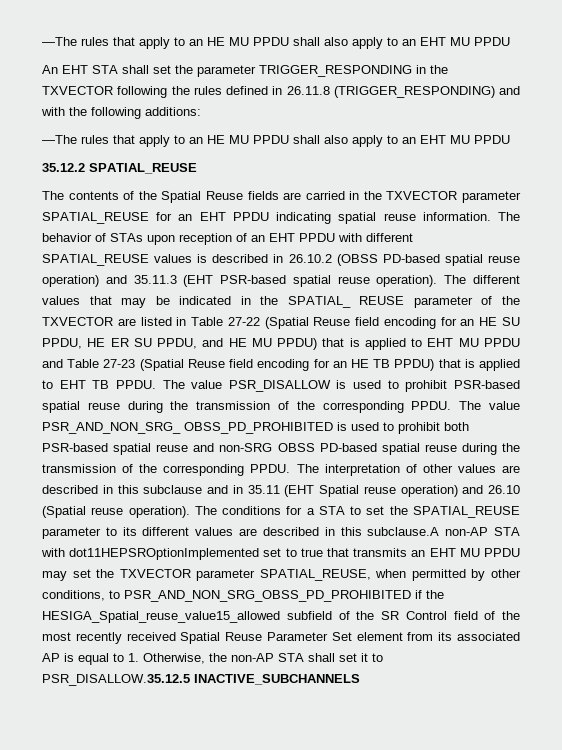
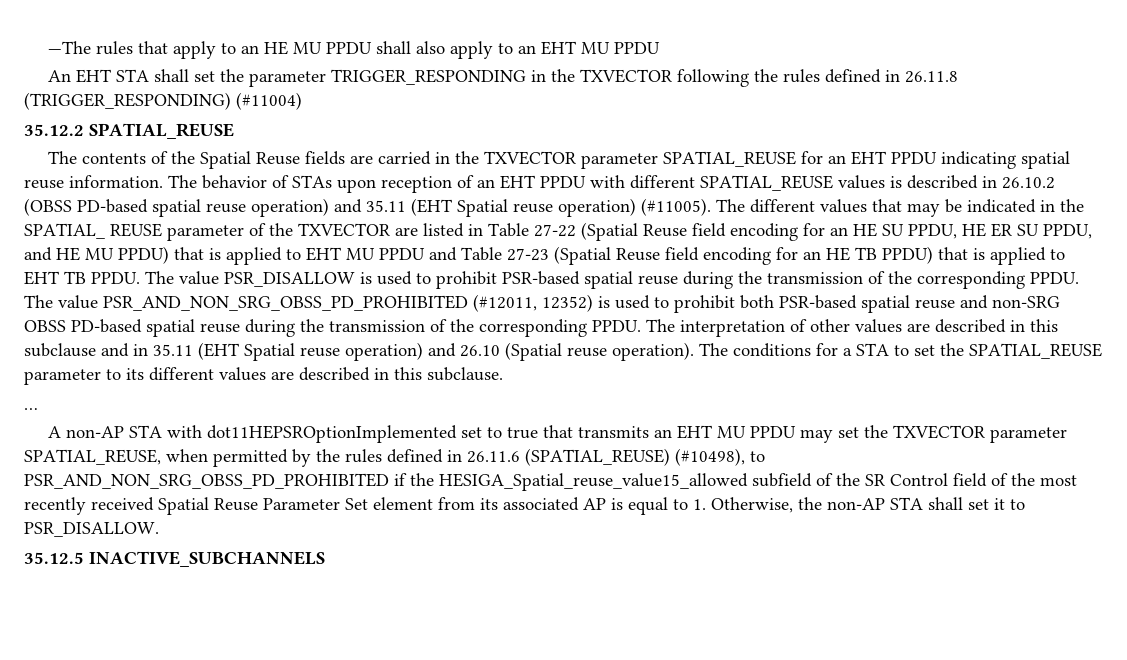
- An EHT STA shall set the parameter TRIGGER_RESPONDING in the TXVECTOR following the rules defined in 26.11.8 (TRIGGER_RESPONDING) and with the following additions:
- —The rules that apply to an HE MU PPDU shall also apply to an EHT MU PPDU
+ An EHT STA shall set the parameter TRIGGER_RESPONDING in the TXVECTOR following the rules defined in 26.11.8 (TRIGGER_RESPONDING) (#11004)
- The behavior of STAs upon reception of an EHT PPDU with different SPATIAL_REUSE values is described in 26.10.2 (OBSS PD-based spatial reuse operation) and 35.11.3 (EHT PSR-based spatial reuse operation).
+ The behavior of STAs upon reception of an EHT PPDU with different SPATIAL_REUSE values is described in 26.10.2 (OBSS PD-based spatial reuse operation) and 35.11 (EHT Spatial reuse operation) (#11005).
- The value PSR_AND_NON_SRG_ OBSS_PD_PROHIBITED is used to prohibit both PSR-based spatial reuse and non-SRG OBSS PD-based spatial reuse during the transmission of the corresponding PPDU.
+ The value PSR_AND_NON_SRG_OBSS_PD_PROHIBITED (#12011, 12352) is used to prohibit both PSR-based spatial reuse and non-SRG OBSS PD-based spatial reuse during the transmission of the corresponding PPDU.
- The conditions for a STA to set the SPATIAL_REUSE parameter to its different values are described in this subclause.A non-AP STA with dot11HEPSROptionImplemented set to true that transmits an EHT MU PPDU may set the TXVECTOR parameter SPATIAL_REUSE, when permitted by other conditions, to PSR_AND_NON_SRG_OBSS_PD_PROHIBITED if the HESIGA_Spatial_reuse_value15_allowed subfield of the SR Control field of the most recently received Spatial Reuse Parameter Set element from its associated AP is equal to 1. Otherwise, the non-AP STA shall set it to PSR_DISALLOW.35.12.5 INACTIVE_SUBCHANNELS
+ The conditions for a STA to set the SPATIAL_REUSE parameter to its different values are described in this subclause.
+ …
+ A non-AP STA with dot11HEPSROptionImplemented set to true that transmits an EHT MU PPDU may set the TXVECTOR parameter SPATIAL_REUSE, when permitted by the rules defined in 26.11.6 (SPATIAL_REUSE) (#10498), to PSR_AND_NON_SRG_OBSS_PD_PROHIBITED if the HESIGA_Spatial_reuse_value15_allowed subfield of the SR Control field of the most recently received Spatial Reuse Parameter Set element from its associated AP is equal to 1. Otherwise, the non-AP STA shall set it to PSR_DISALLOW.
+ 35.12.5 INACTIVE_SUBCHANNELS

